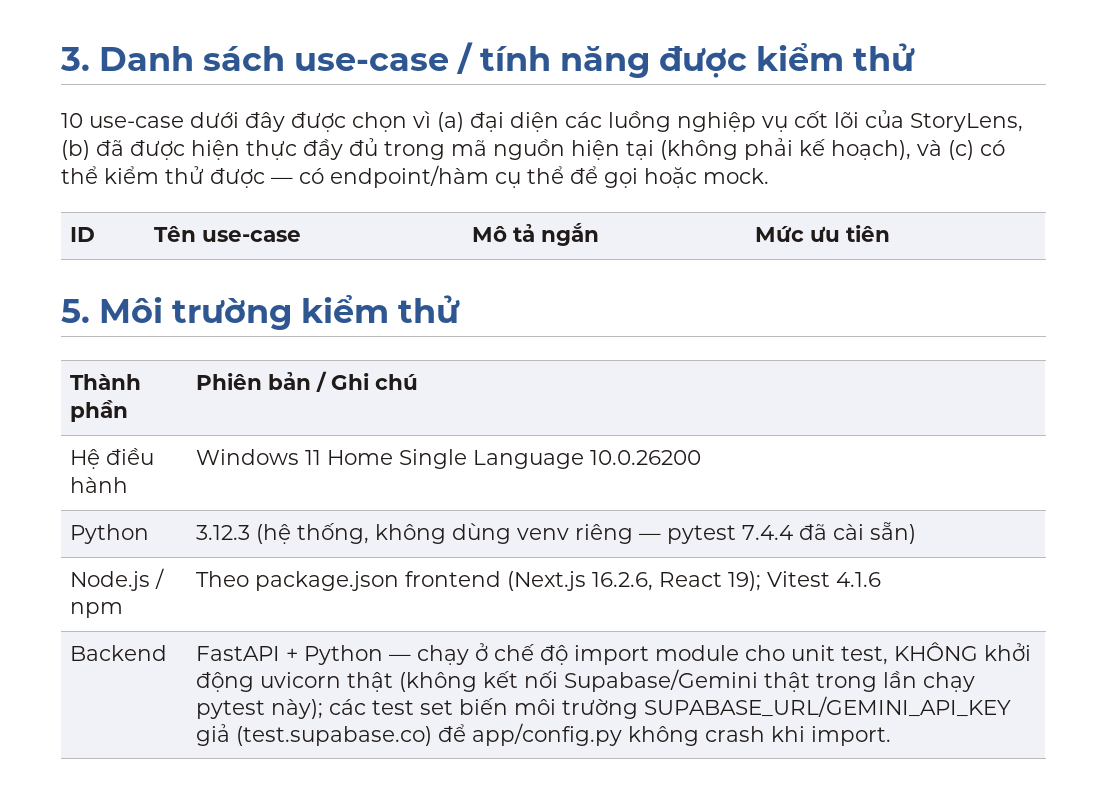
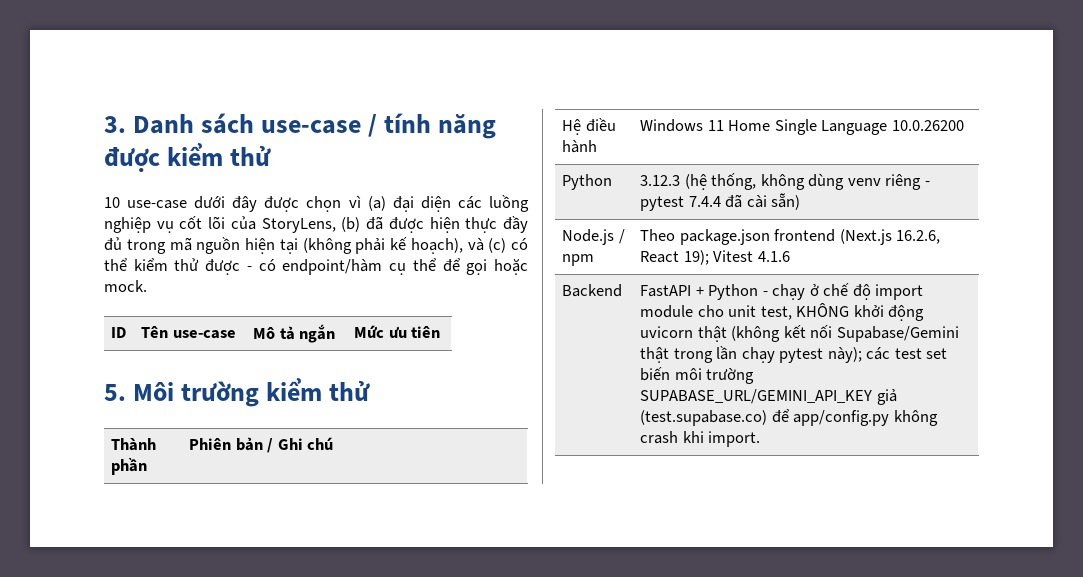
- 10 use-case dưới đây được chọn vì (a) đại diện các luồng nghiệp vụ cốt lõi của StoryLens, (b) đã được hiện thực đầy đủ trong mã nguồn hiện tại (không phải kế hoạch), và (c) có thể kiểm thử được — có endpoint/hàm cụ thể để gọi hoặc mock.
+ 10 use-case dưới đây được chọn vì (a) đại diện các luồng nghiệp vụ cốt lõi của StoryLens, (b) đã được hiện thực đầy đủ trong mã nguồn hiện tại (không phải kế hoạch), và (c) có thể kiểm thử được - có endpoint/hàm cụ thể để gọi hoặc mock.
- Python | 3.12.3 (hệ thống, không dùng venv riêng — pytest 7.4.4 đã cài sẵn)
+ Python | 3.12.3 (hệ thống, không dùng venv riêng - pytest 7.4.4 đã cài sẵn)
- FastAPI + Python — chạy ở chế độ import module cho unit test, KHÔNG khởi động uvicorn thật (không kết nối Supabase/Gemini thật trong lần chạy pytest này); các test set biến môi trường SUPABASE_URL/GEMINI_API_KEY giả (test.supabase.co) để app/config.py không crash khi import.
+ FastAPI + Python - chạy ở chế độ import module cho unit test, KHÔNG khởi động uvicorn thật (không kết nối Supabase/Gemini thật trong lần chạy pytest này); các test set biến môi trường SUPABASE_URL/GEMINI_API_KEY giả (test.supabase.co) để app/config.py không crash khi import.

